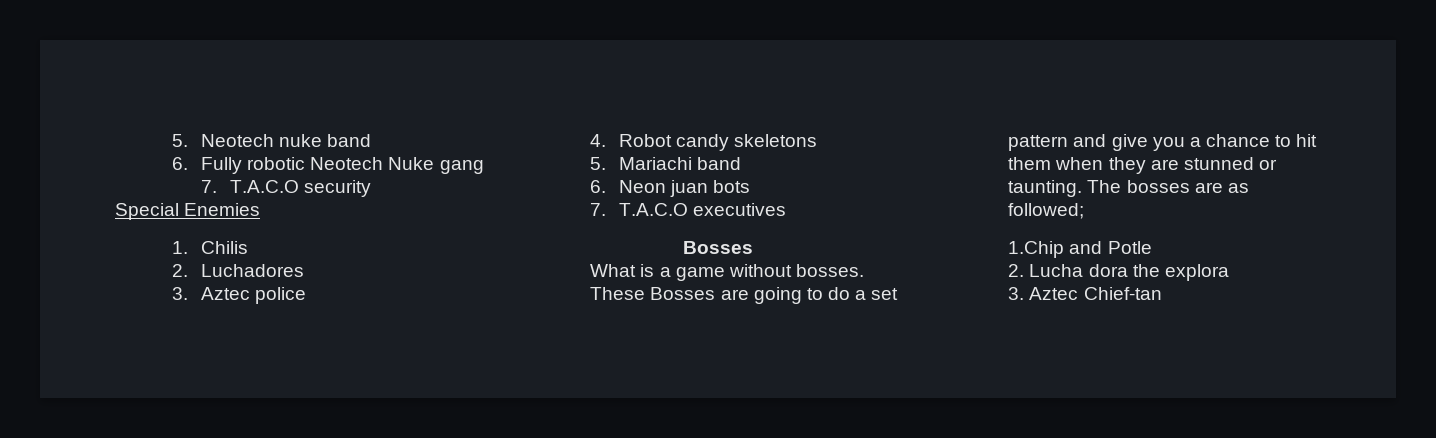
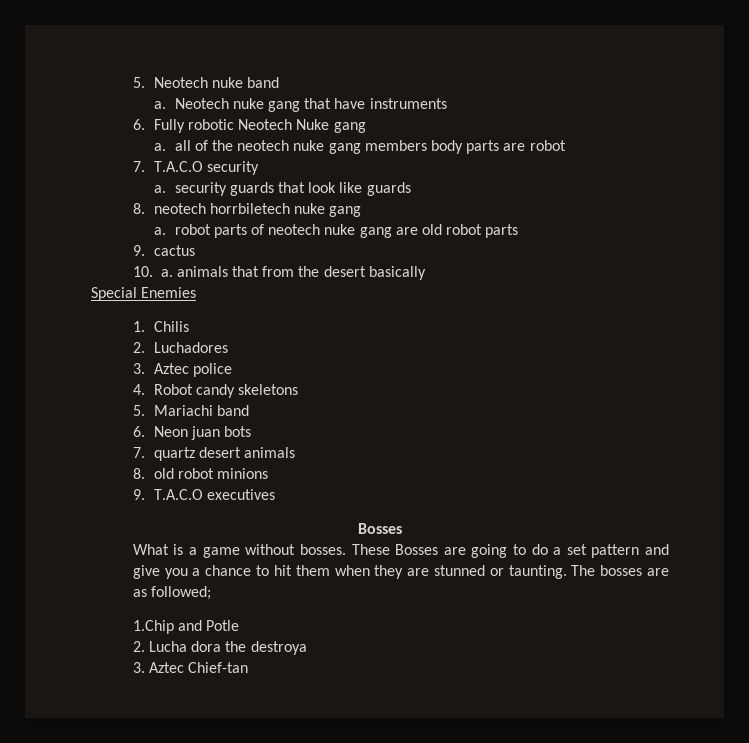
+ a. Neotech nuke gang that have instruments
+ a. all of the neotech nuke gang members body parts are robot
  7. T.A.C.O security
+ a. security guards that look like guards
+ 8. neotech horrbiletech nuke gang
+ a. robot parts of neotech nuke gang are old robot parts
+ 9. cactus
+ 10. a. animals that from the desert basically
- 7. T.A.C.O executives
+ 7. quartz desert animals
+ 8. old robot minions
+ 9. T.A.C.O executives
- 2. Lucha dora the explora
+ 2. Lucha dora the destroya

